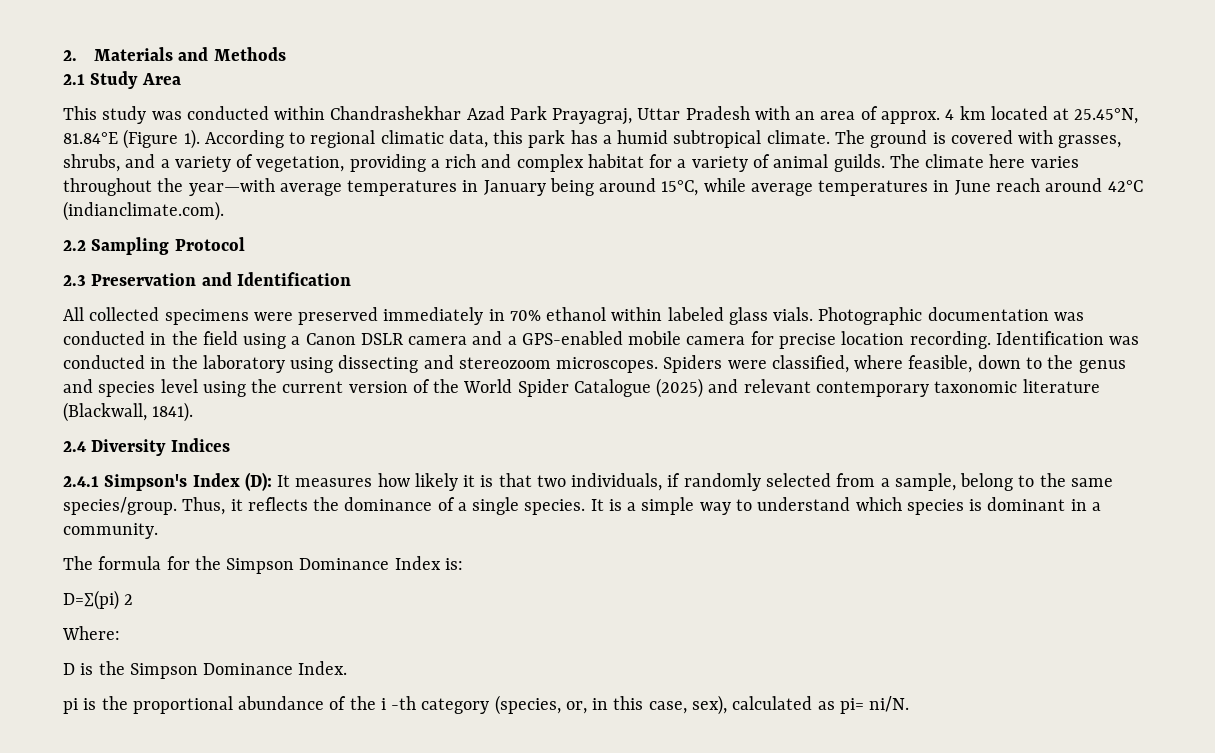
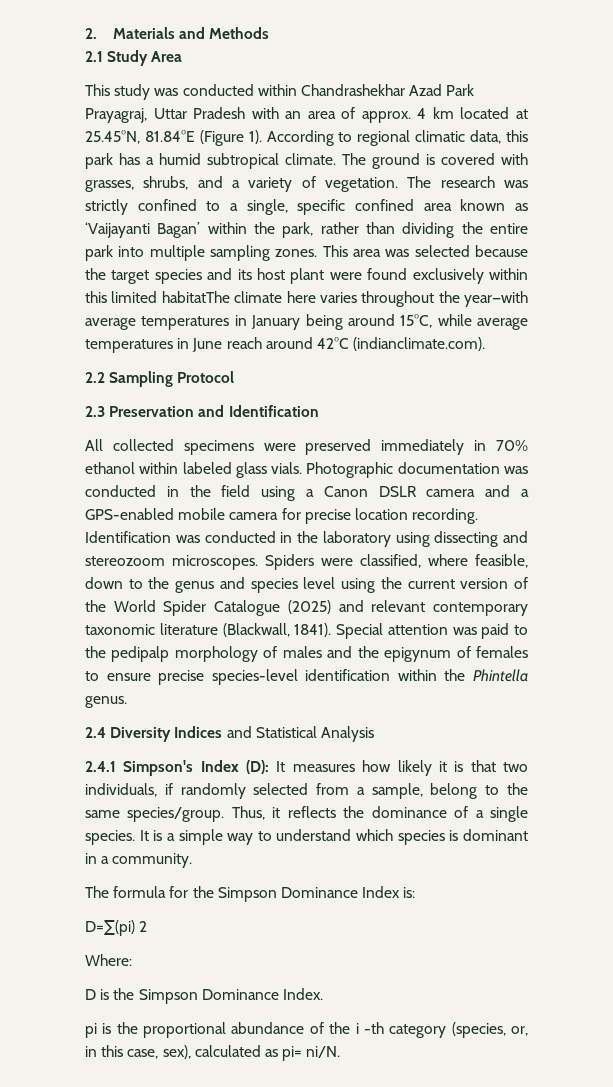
- The ground is covered with grasses, shrubs, and a variety of vegetation, providing a rich and complex habitat for a variety of animal guilds. The climate here varies throughout the year—with average temperatures in January being around 15°C, while average temperatures in June reach around 42°C (indianclimate.com).
+ The ground is covered with grasses, shrubs, and a variety of vegetation. The research was strictly confined to a single, specific confined area known as ‘Vaijayanti Bagan’ within the park, rather than dividing the entire park into multiple sampling zones. This area was selected because the target species and its host plant were found exclusively within this limited habitatThe climate here varies throughout the year—with average temperatures in January being around 15°C, while average temperatures in June reach around 42°C (indianclimate.com).
+ Special attention was paid to the pedipalp morphology of males and the epigynum of females to ensure precise species-level identification within the Phintella genus.
- 2.4 Diversity Indices
+ 2.4 Diversity Indices and Statistical Analysis

